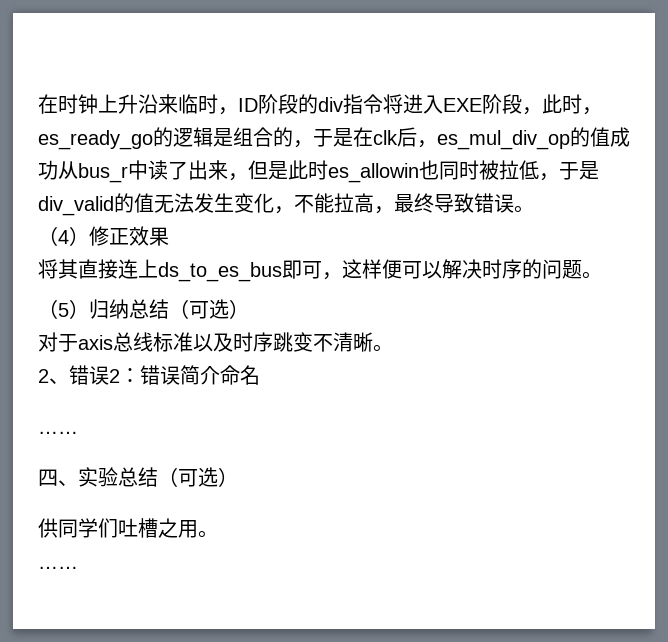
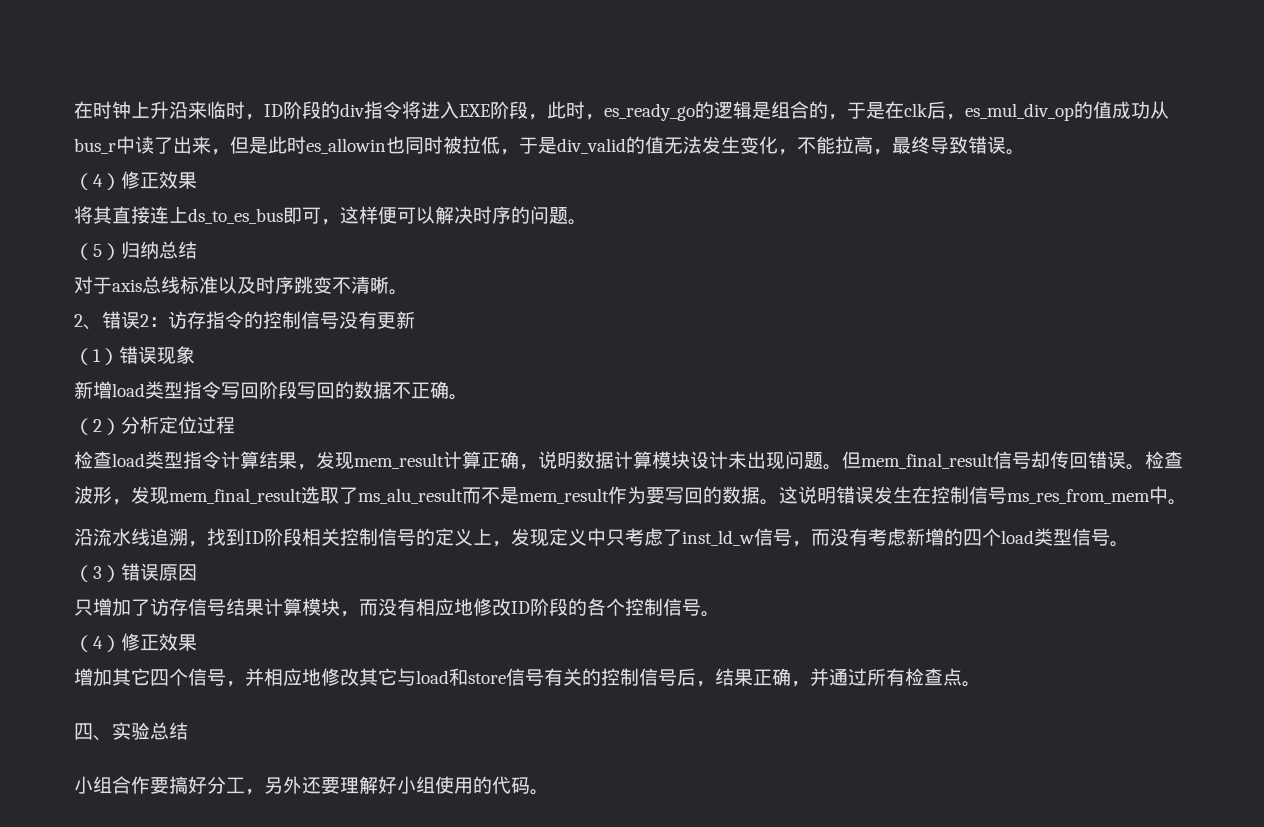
- （5）归纳总结（可选）
+ （5）归纳总结
- 2、错误2：错误简介命名
- ……
- 四、实验总结（可选）
- 供同学们吐槽之用。
- ……
+ 2、错误2：访存指令的控制信号没有更新
+ （1）错误现象
+ 新增load类型指令写回阶段写回的数据不正确。
+ （2）分析定位过程
+ 检查load类型指令计算结果，发现mem_result计算正确，说明数据计算模块设计未出现问题。但mem_final_result信号却传回错误。检查波形，发现mem_final_result选取了ms_alu_result而不是mem_result作为要写回的数据。这说明错误发生在控制信号ms_res_from_mem中。
+ 沿流水线追溯，找到ID阶段相关控制信号的定义上，发现定义中只考虑了inst_ld_w信号，而没有考虑新增的四个load类型信号。
+ （3）错误原因
+ 只增加了访存信号结果计算模块，而没有相应地修改ID阶段的各个控制信号。
+ （4）修正效果
+ 增加其它四个信号，并相应地修改其它与load和store信号有关的控制信号后，结果正确，并通过所有检查点。
+ 四、实验总结
+ 小组合作要搞好分工，另外还要理解好小组使用的代码。

